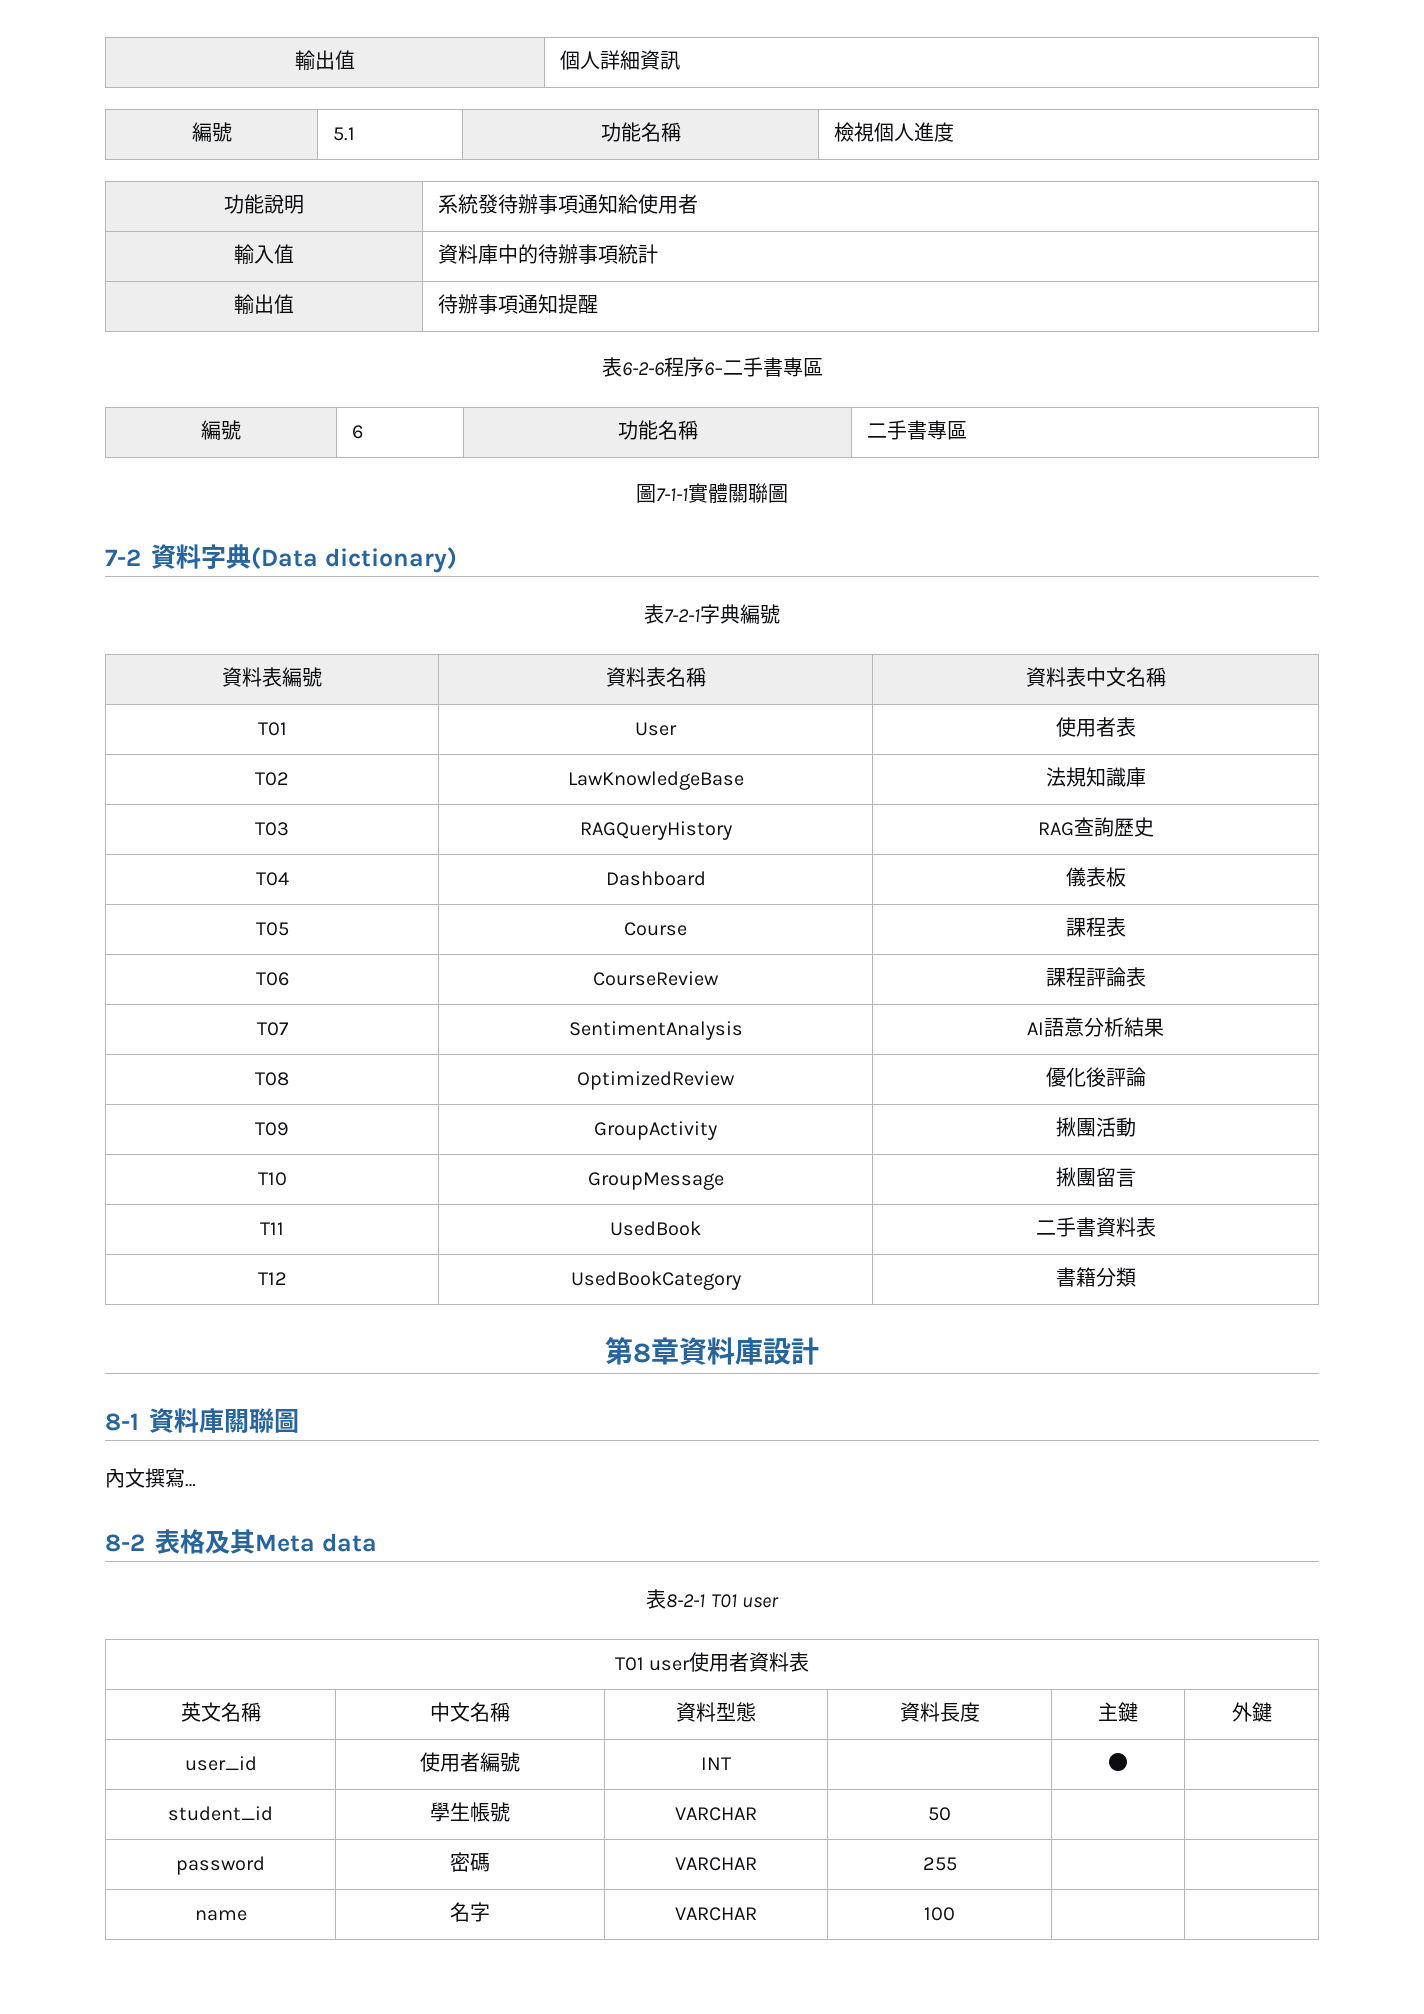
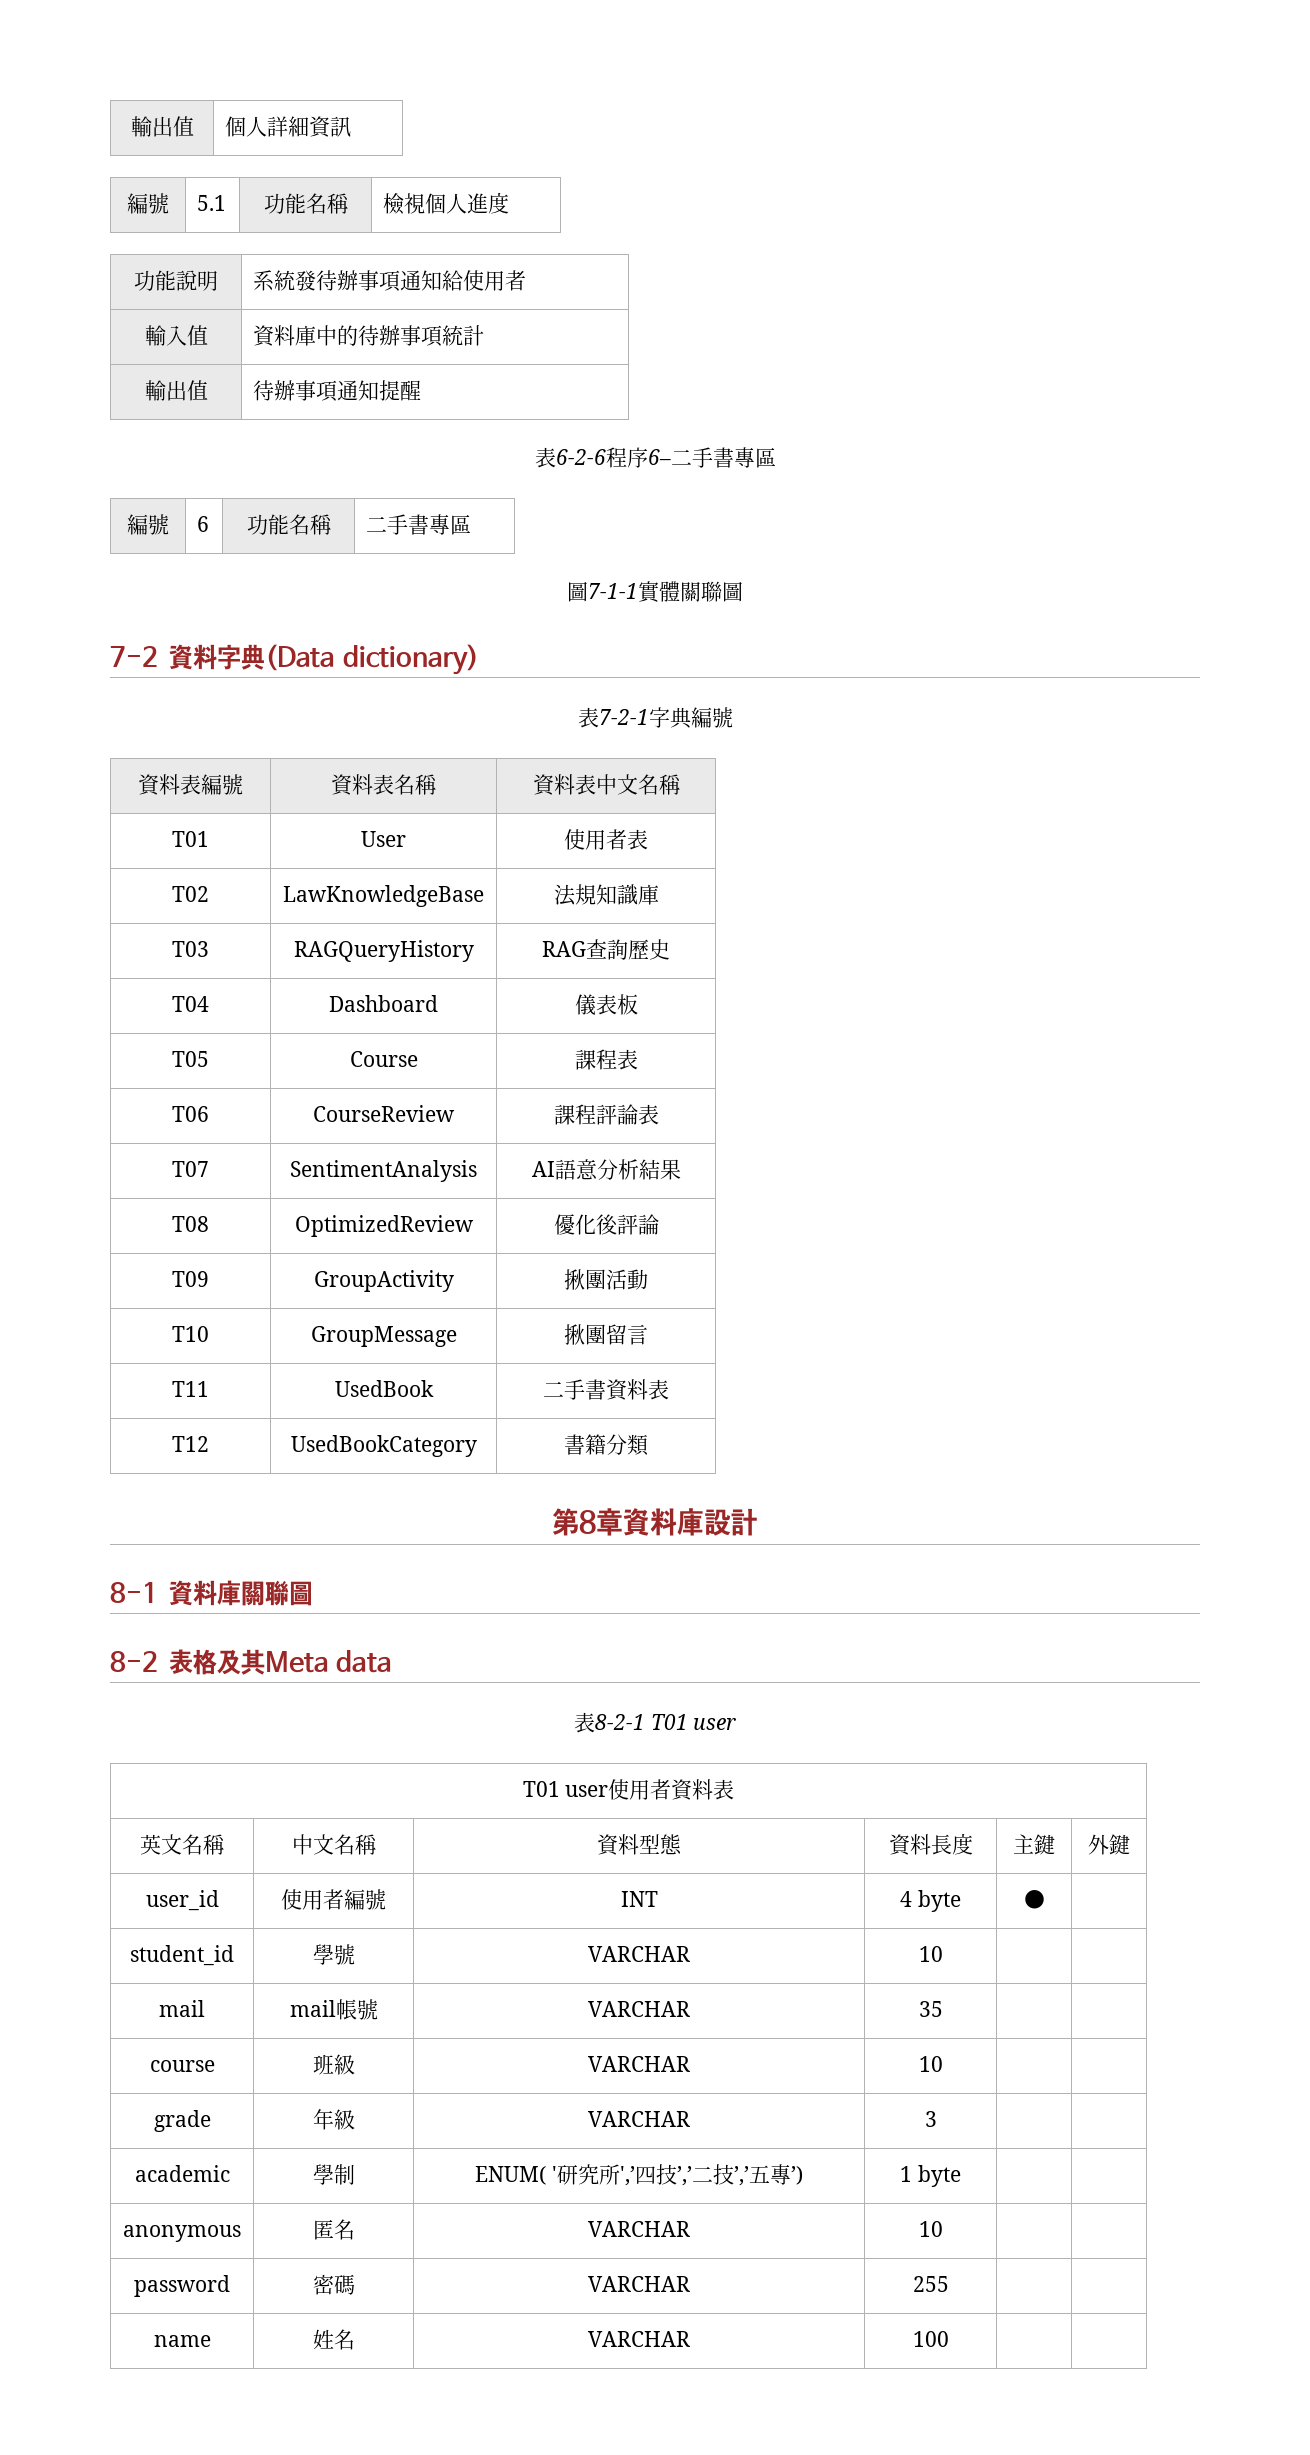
- 內文撰寫…
- user_id | 使用者編號 | INT | | ● |
+ user_id | 使用者編號 | INT | 4 byte | ● |
- student_id | 學生帳號 | VARCHAR | 50 | |
+ student_id | 學號 | VARCHAR | 10 | |
+ mail | mail帳號 | VARCHAR | 35 | |
+ course | 班級 | VARCHAR | 10 | |
+ grade | 年級 | VARCHAR | 3 | |
+ academic | 學制 | ENUM( '研究所',’四技’,’二技’,’五專’) | 1 byte | |
+ anonymous | 匿名 | VARCHAR | 10 | |
- name | 名字 | VARCHAR | 100 | |
+ name | 姓名 | VARCHAR | 100 | |

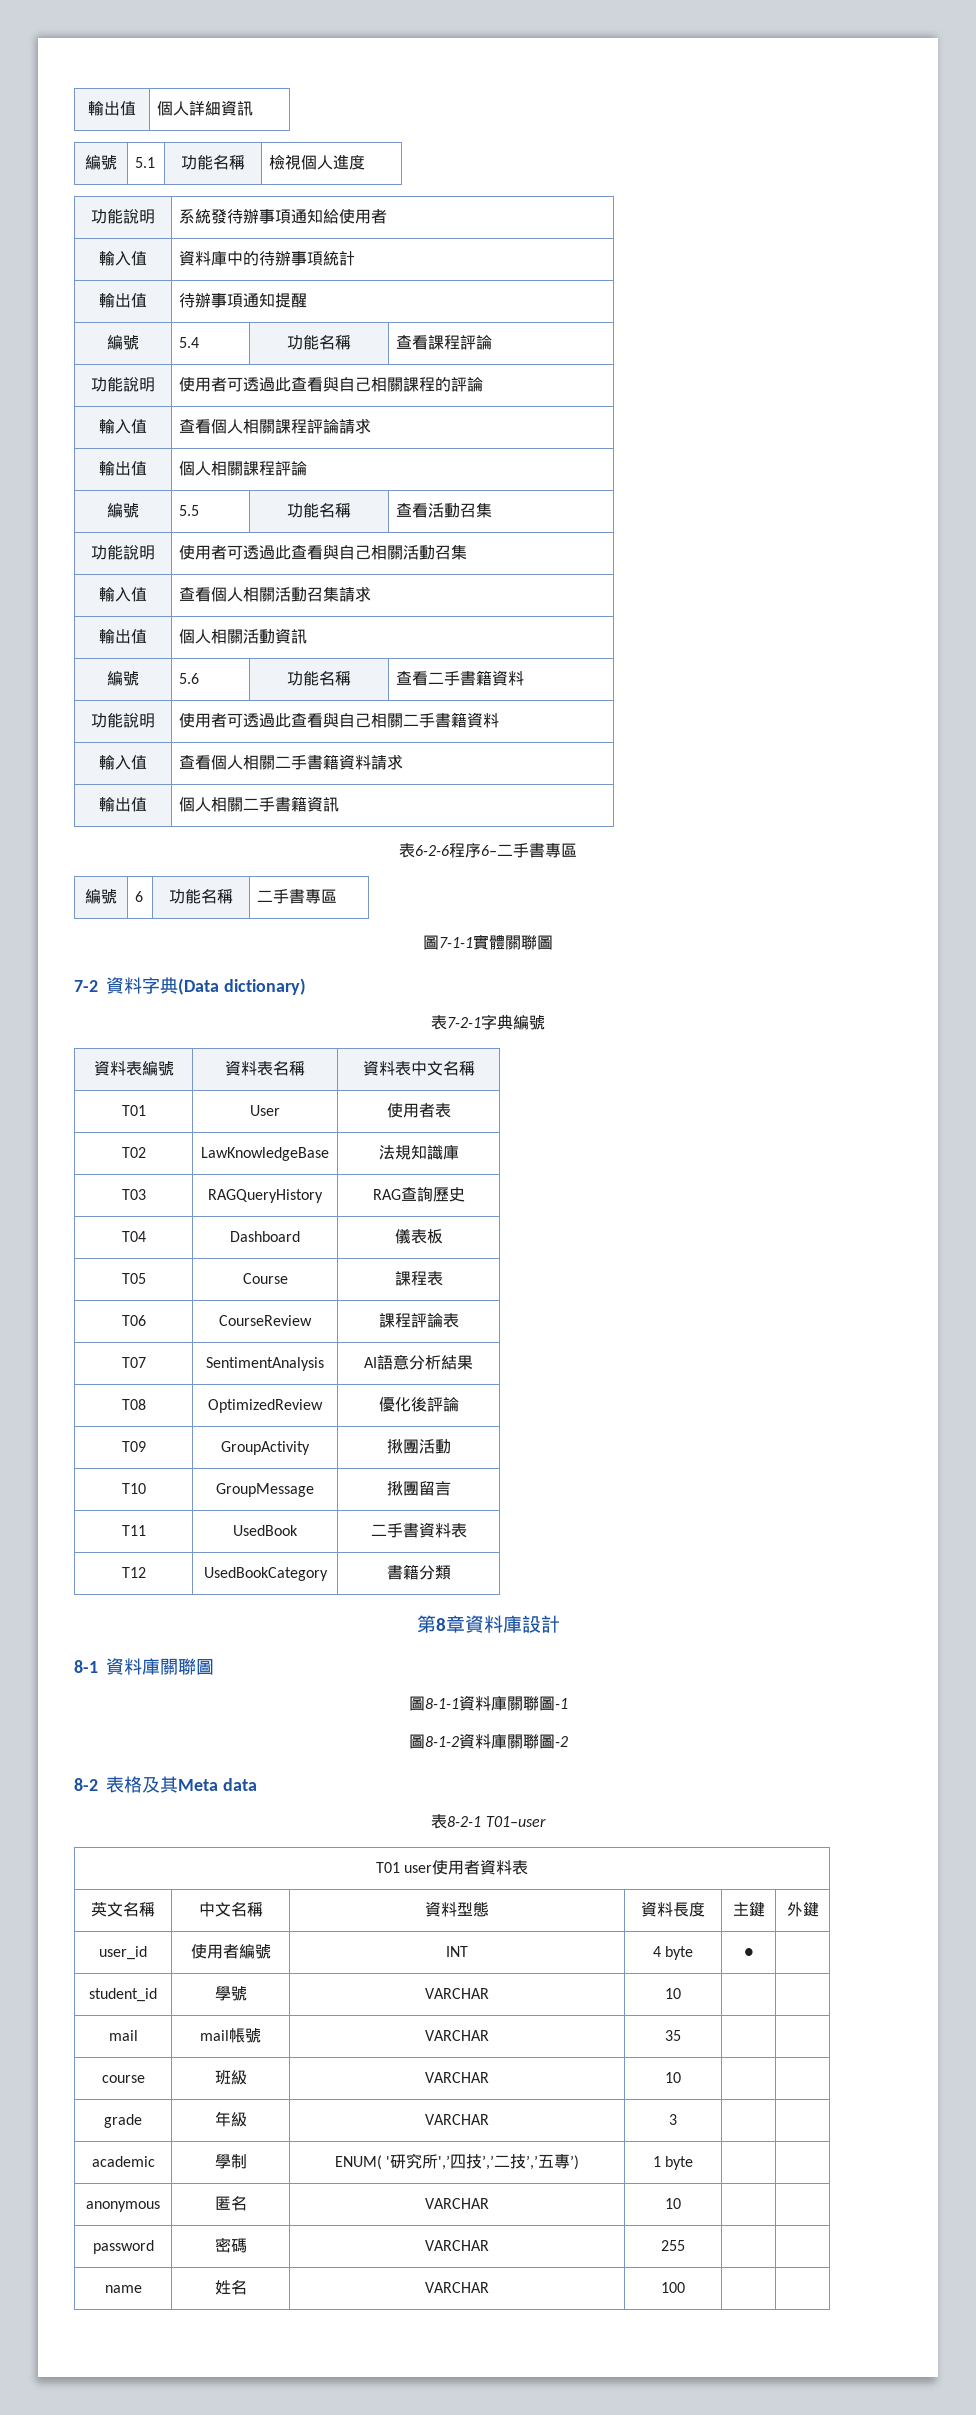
+ 編號 | 5.4 | 功能名稱 | 查看課程評論
+ 功能說明 | 使用者可透過此查看與自己相關課程的評論
+ 輸入值 | 查看個人相關課程評論請求
+ 輸出值 | 個人相關課程評論
+ 編號 | 5.5 | 功能名稱 | 查看活動召集
+ 功能說明 | 使用者可透過此查看與自己相關活動召集
+ 輸入值 | 查看個人相關活動召集請求
+ 輸出值 | 個人相關活動資訊
+ 編號 | 5.6 | 功能名稱 | 查看二手書籍資料
+ 功能說明 | 使用者可透過此查看與自己相關二手書籍資料
+ 輸入值 | 查看個人相關二手書籍資料請求
+ 輸出值 | 個人相關二手書籍資訊
+ 圖8-1-1資料庫關聯圖-1
+ 圖8-1-2資料庫關聯圖-2
- 表8-2-1 T01 user
+ 表8-2-1 T01–user

